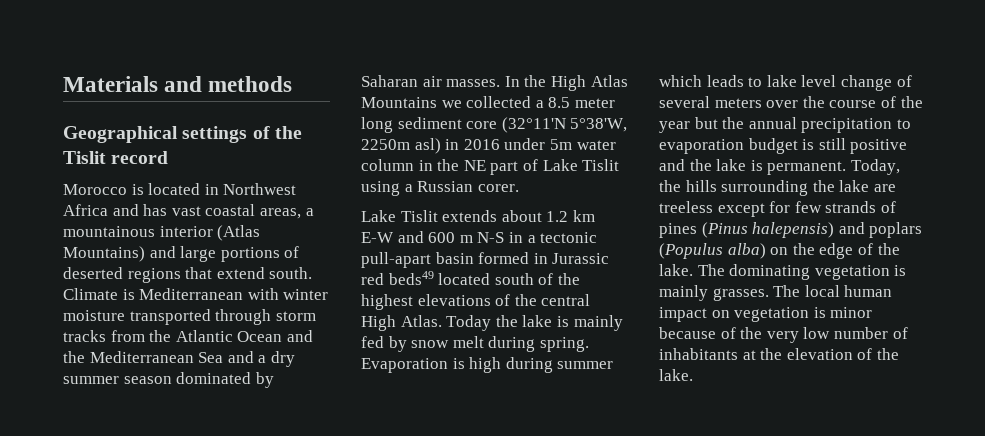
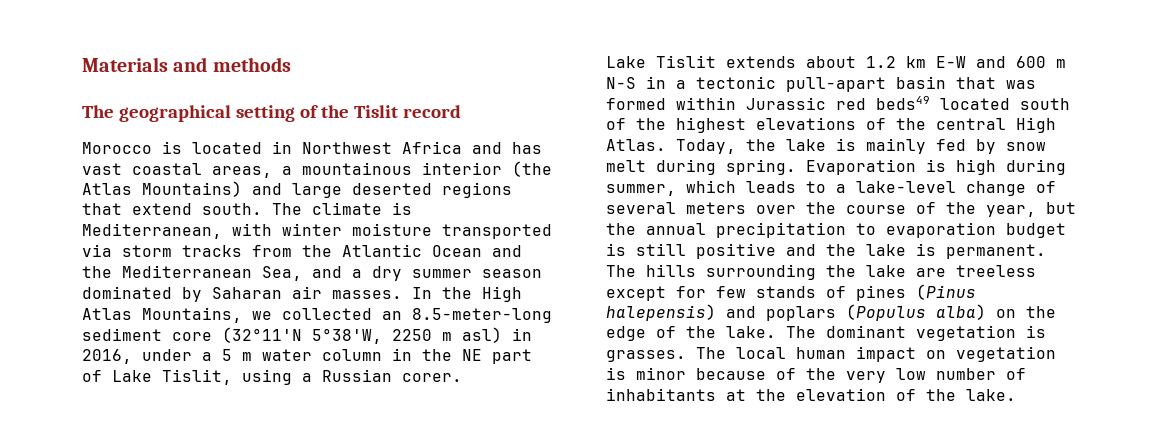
- Geographical settings of the Tislit record
+ The geographical setting of the Tislit record
- Morocco is located in Northwest Africa and has vast coastal areas, a mountainous interior (Atlas Mountains) and large portions of deserted regions that extend south.
+ Morocco is located in Northwest Africa and has vast coastal areas, a mountainous interior (the Atlas Mountains) and large deserted regions that extend south.
- Climate is Mediterranean with winter moisture transported through storm tracks from the Atlantic Ocean and the Mediterranean Sea and a dry summer season dominated by Saharan air masses.
+ The climate is Mediterranean, with winter moisture transported via storm tracks from the Atlantic Ocean and the Mediterranean Sea, and a dry summer season dominated by Saharan air masses.
- In the High Atlas Mountains we collected a 8.5 meter long sediment core (32°11'N 5°38'W, 2250m asl) in 2016 under 5m water column in the NE part of Lake Tislit using a Russian corer.
+ In the High Atlas Mountains, we collected an 8.5-meter-long sediment core (32°11'N 5°38'W, 2250 m asl) in 2016, under a 5 m water column in the NE part of Lake Tislit, using a Russian corer.
- Lake Tislit extends about 1.2 km E-W and 600 m N-S in a tectonic pull-apart basin formed in Jurassic red beds49 located south of the highest elevations of the central High Atlas.
+ Lake Tislit extends about 1.2 km E-W and 600 m N-S in a tectonic pull-apart basin that was formed within Jurassic red beds49 located south of the highest elevations of the central High Atlas.
- Today the lake is mainly fed by snow melt during spring.
+ Today, the lake is mainly fed by snow melt during spring.
- Evaporation is high during summer which leads to lake level change of several meters over the course of the year but the annual precipitation to evaporation budget is still positive and the lake is permanent.
+ Evaporation is high during summer, which leads to a lake-level change of several meters over the course of the year, but the annual precipitation to evaporation budget is still positive and the lake is permanent.
- Today, the hills surrounding the lake are treeless except for few strands of pines (Pinus halepensis) and poplars (Populus alba) on the edge of the lake.
+ The hills surrounding the lake are treeless except for few stands of pines (Pinus halepensis) and poplars (Populus alba) on the edge of the lake.
- The dominating vegetation is mainly grasses.
+ The dominant vegetation is grasses.

